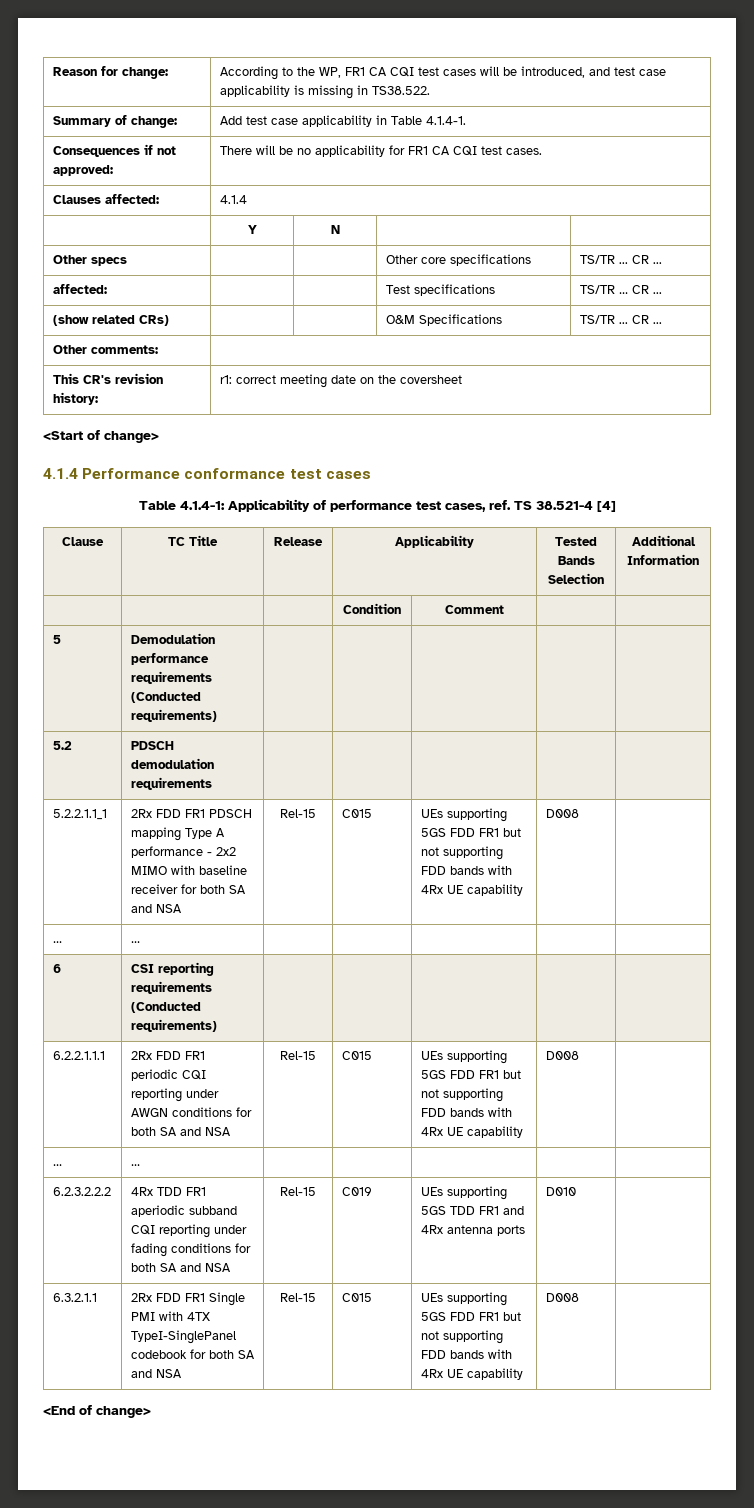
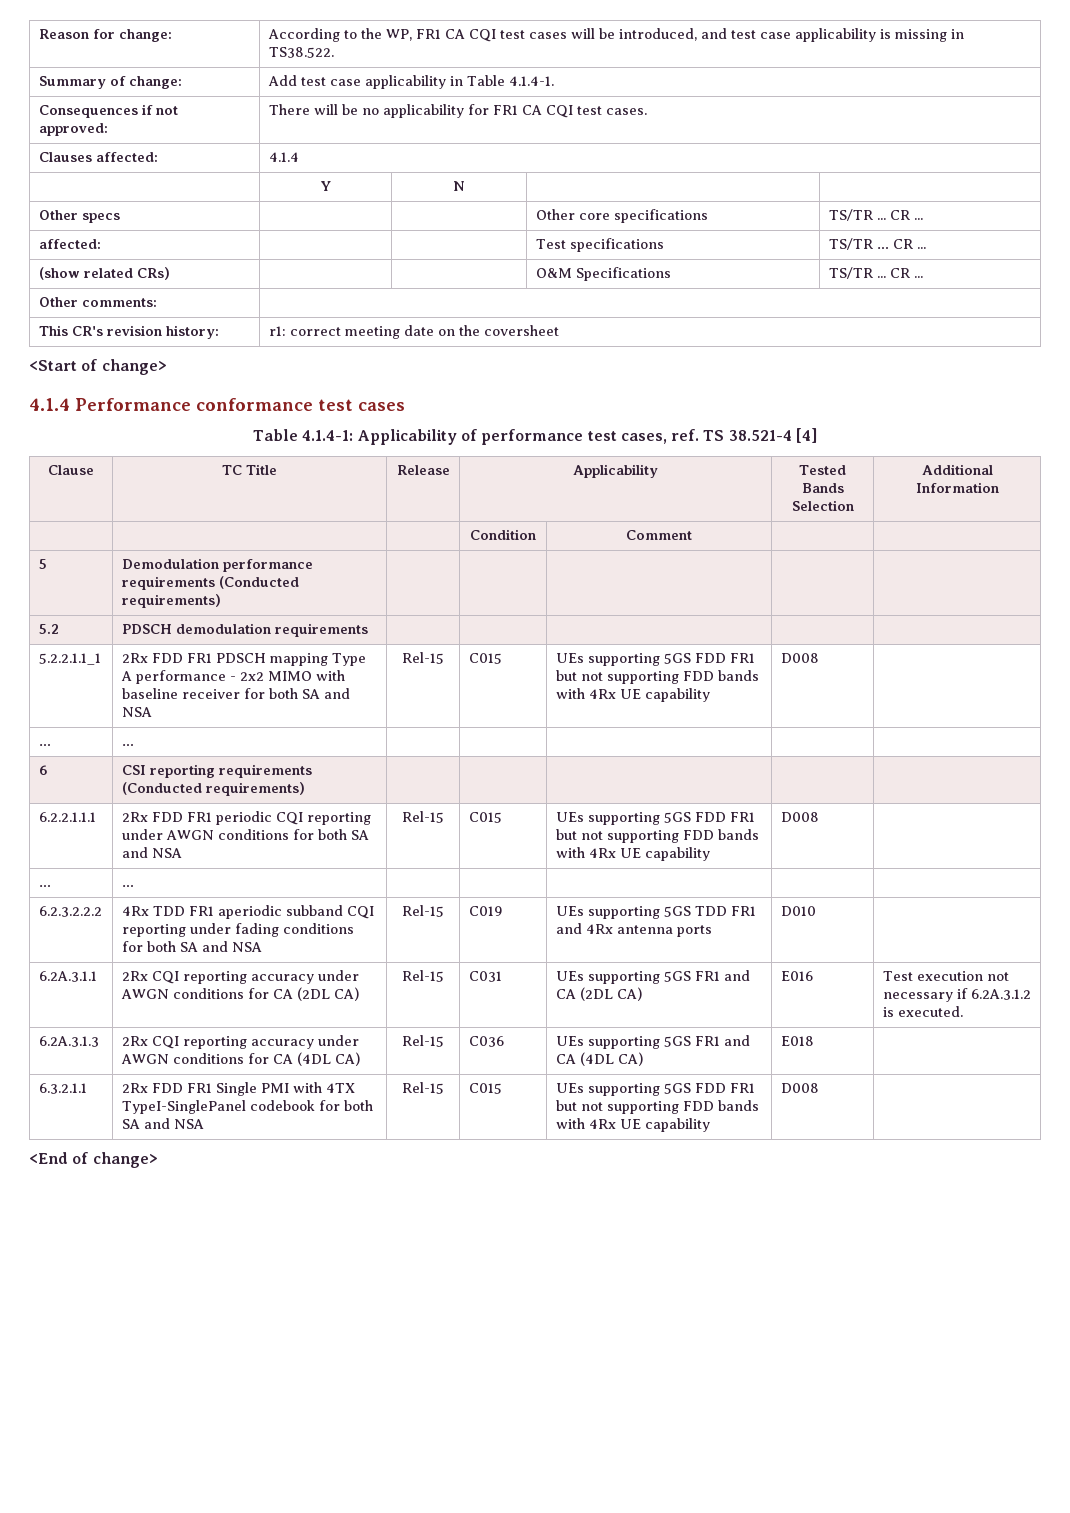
+ 6.2A.3.1.1 | 2Rx CQI reporting accuracy under AWGN conditions for CA (2DL CA) | Rel-15 | C031 | UEs supporting 5GS FR1 and CA (2DL CA) | E016 | Test execution not necessary if 6.2A.3.1.2 is executed.
+ 6.2A.3.1.3 | 2Rx CQI reporting accuracy under AWGN conditions for CA (4DL CA) | Rel-15 | C036 | UEs supporting 5GS FR1 and CA (4DL CA) | E018 |

